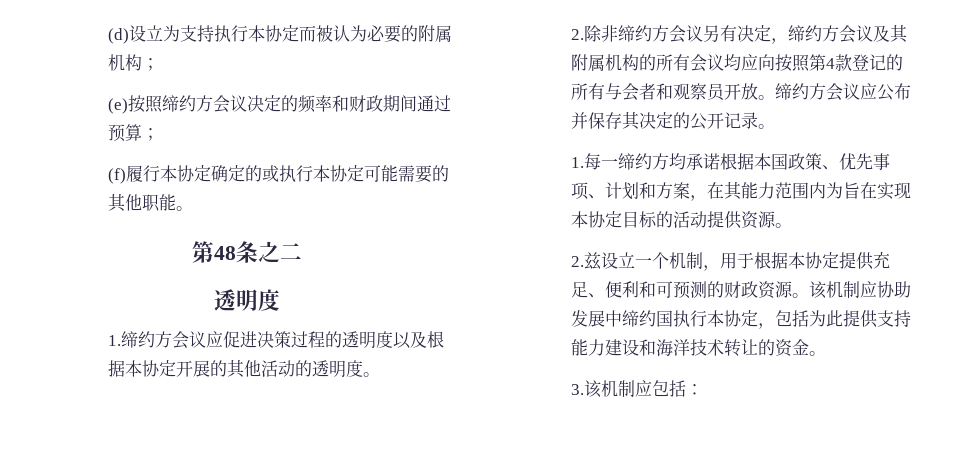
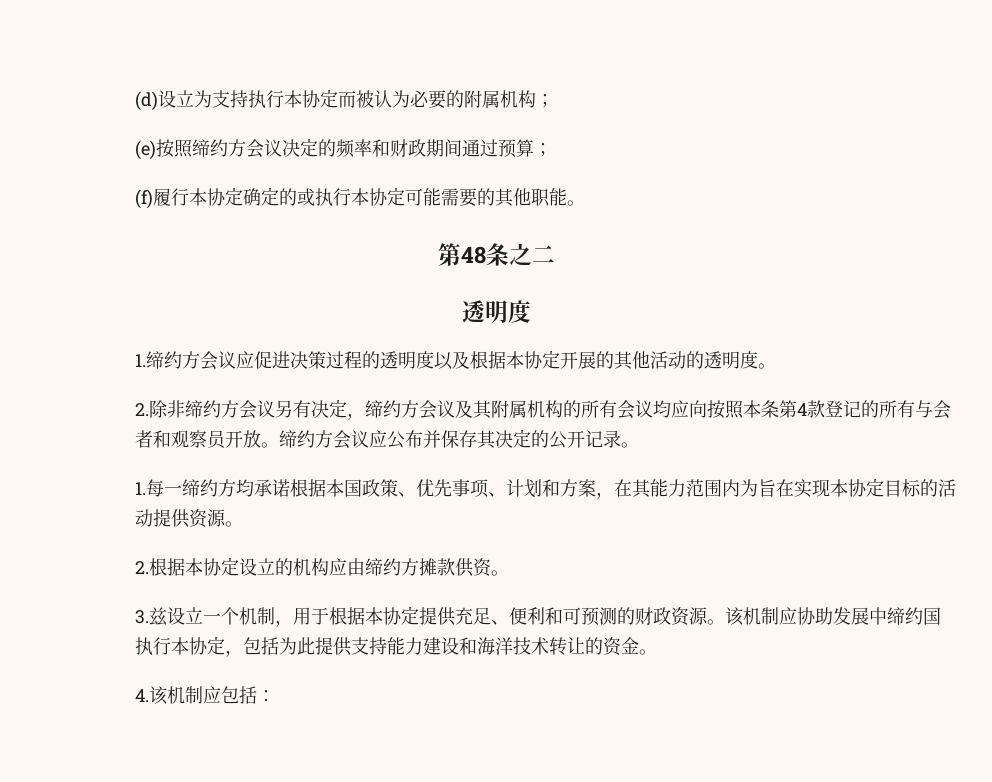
- 2.除非缔约方会议另有决定，缔约方会议及其附属机构的所有会议均应向按照第4款登记的所有与会者和观察员开放。
+ 2.除非缔约方会议另有决定，缔约方会议及其附属机构的所有会议均应向按照本条第4款登记的所有与会者和观察员开放。
- 2.兹设立一个机制，用于根据本协定提供充足、便利和可预测的财政资源。
+ 2.根据本协定设立的机构应由缔约方摊款供资。
+ 3.兹设立一个机制，用于根据本协定提供充足、便利和可预测的财政资源。
- 3.该机制应包括：
+ 4.该机制应包括：

